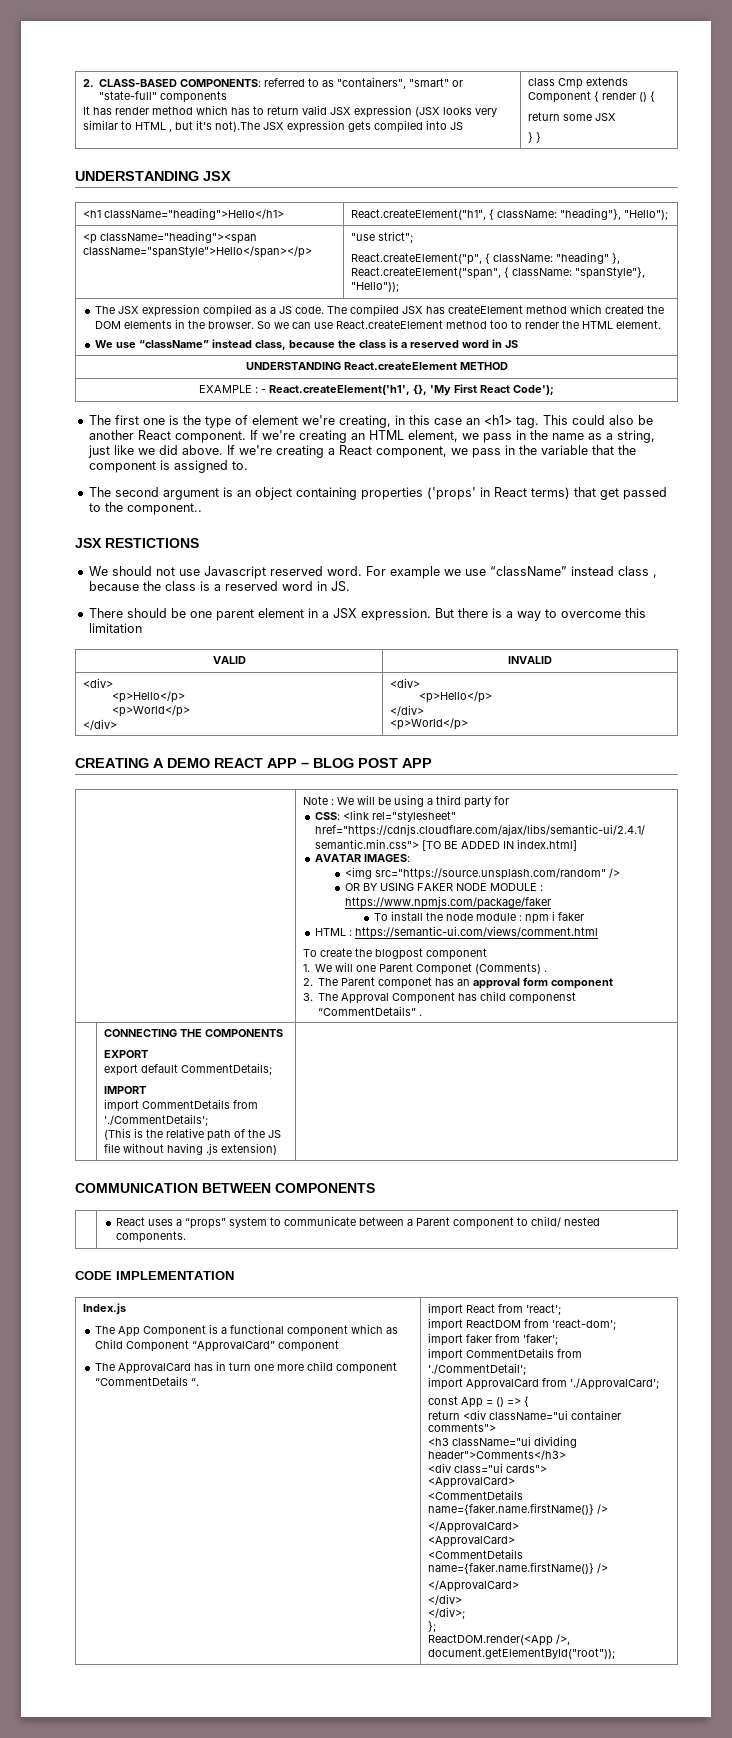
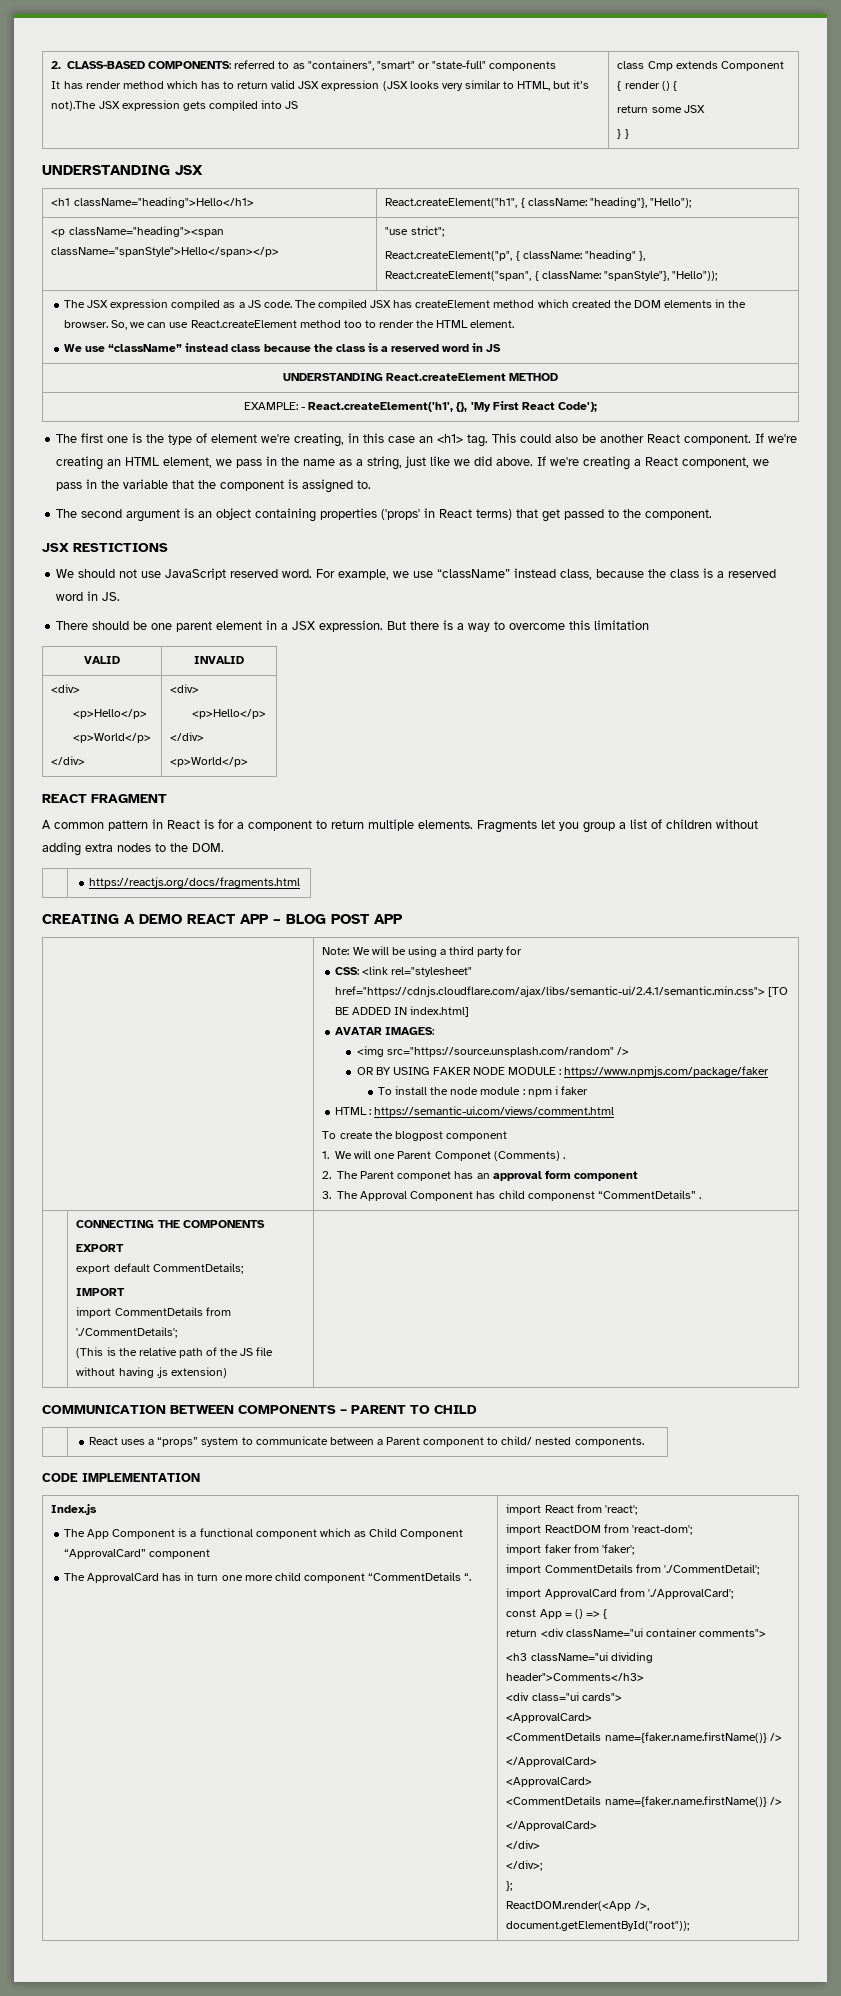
- It has render method which has to return valid JSX expression (JSX looks very similar to HTML , but it’s not).The JSX expression gets compiled into JS
+ It has render method which has to return valid JSX expression (JSX looks very similar to HTML, but it’s not).The JSX expression gets compiled into JS
- So we can use React.createElement method too to render the HTML element.
+ So, we can use React.createElement method too to render the HTML element.
- We use “className” instead class, because the class is a reserved word in JS
+ We use “className” instead class because the class is a reserved word in JS
- EXAMPLE : - React.createElement('h1', {}, 'My First React Code');
+ EXAMPLE: - React.createElement('h1', {}, 'My First React Code');
- The second argument is an object containing properties ('props' in React terms) that get passed to the component..
+ The second argument is an object containing properties ('props' in React terms) that get passed to the component.
- We should not use Javascript reserved word.
+ We should not use JavaScript reserved word.
- For example we use “className” instead class , because the class is a reserved word in JS.
+ For example, we use “className” instead class, because the class is a reserved word in JS.
+ REACT FRAGMENT
+ A common pattern in React is for a component to return multiple elements. Fragments let you group a list of children without adding extra nodes to the DOM.
+ | https://reactjs.org/docs/fragments.html
- Note : We will be using a third party for
+ Note: We will be using a third party for
- COMMUNICATION BETWEEN COMPONENTS
+ COMMUNICATION BETWEEN COMPONENTS – PARENT TO CHILD

